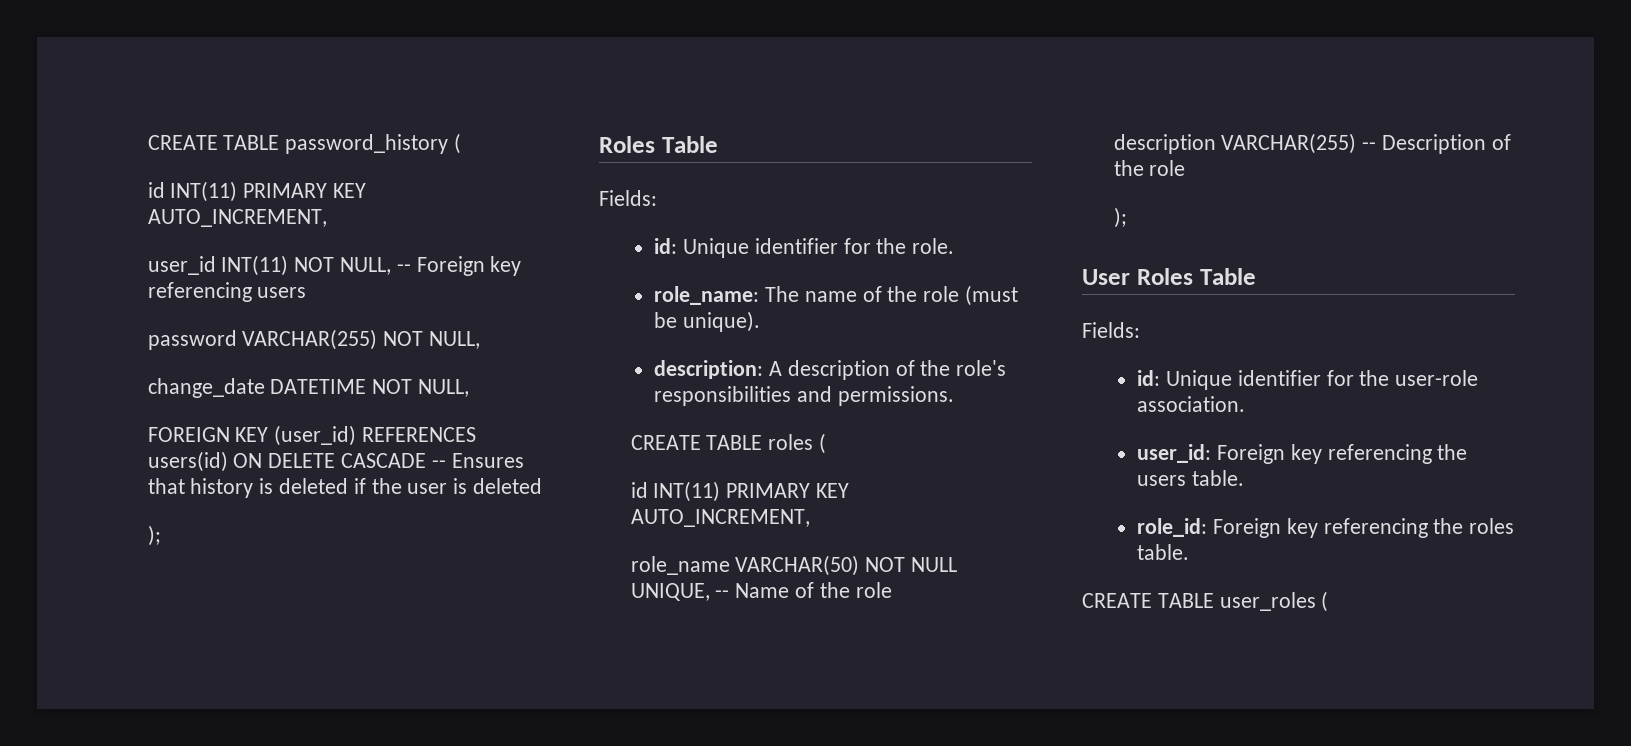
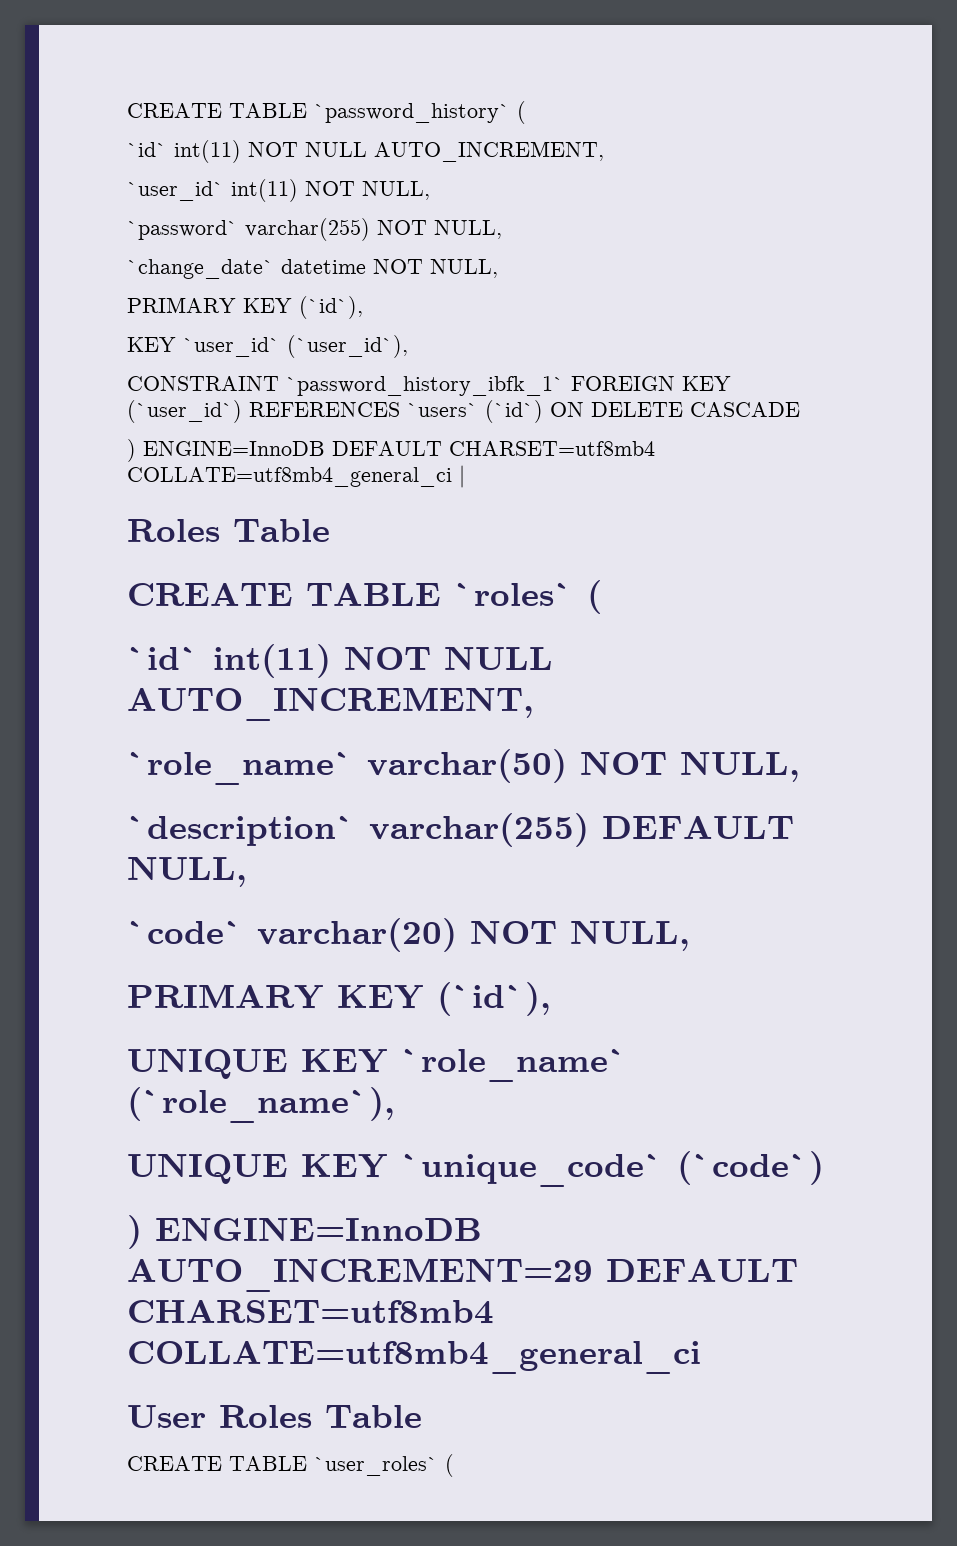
- CREATE TABLE password_history (
- id INT(11) PRIMARY KEY AUTO_INCREMENT,
- user_id INT(11) NOT NULL, -- Foreign key referencing users
- password VARCHAR(255) NOT NULL,
- change_date DATETIME NOT NULL,
- FOREIGN KEY (user_id) REFERENCES users(id) ON DELETE CASCADE -- Ensures that history is deleted if the user is deleted
- );
+ CREATE TABLE `password_history` (
+ `id` int(11) NOT NULL AUTO_INCREMENT,
+ `user_id` int(11) NOT NULL,
+ `password` varchar(255) NOT NULL,
+ `change_date` datetime NOT NULL,
+ PRIMARY KEY (`id`),
+ KEY `user_id` (`user_id`),
+ CONSTRAINT `password_history_ibfk_1` FOREIGN KEY (`user_id`) REFERENCES `users` (`id`) ON DELETE CASCADE
+ ) ENGINE=InnoDB DEFAULT CHARSET=utf8mb4 COLLATE=utf8mb4_general_ci |
  Roles Table
- Fields:
- id: Unique identifier for the role.
- role_name: The name of the role (must be unique).
- description: A description of the role's responsibilities and permissions.
- CREATE TABLE roles (
- id INT(11) PRIMARY KEY AUTO_INCREMENT,
- role_name VARCHAR(50) NOT NULL UNIQUE, -- Name of the role
- description VARCHAR(255) -- Description of the role
- );
+ CREATE TABLE `roles` (
+ `id` int(11) NOT NULL AUTO_INCREMENT,
+ `role_name` varchar(50) NOT NULL,
+ `description` varchar(255) DEFAULT NULL,
+ `code` varchar(20) NOT NULL,
+ PRIMARY KEY (`id`),
+ UNIQUE KEY `role_name` (`role_name`),
+ UNIQUE KEY `unique_code` (`code`)
+ ) ENGINE=InnoDB AUTO_INCREMENT=29 DEFAULT CHARSET=utf8mb4 COLLATE=utf8mb4_general_ci
  User Roles Table
- Fields:
- id: Unique identifier for the user-role association.
- user_id: Foreign key referencing the users table.
- role_id: Foreign key referencing the roles table.
- CREATE TABLE user_roles (
+ CREATE TABLE `user_roles` (

